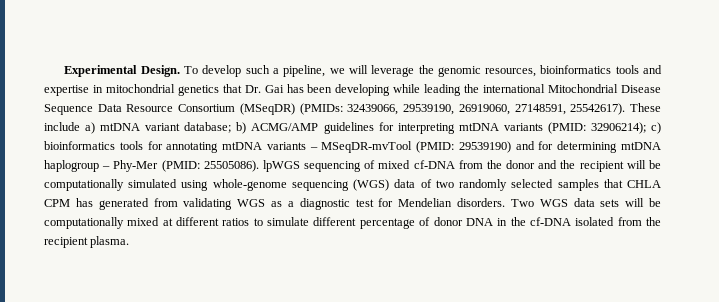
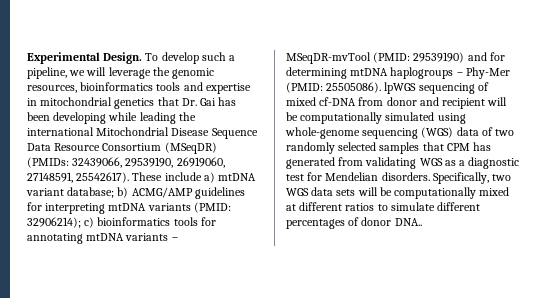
- 29539190) and for determining mtDNA haplogroup – Phy-Mer (PMID:
+ 29539190) and for determining mtDNA haplogroups – Phy-Mer (PMID:
- 25505086). lpWGS sequencing of mixed cf-DNA from the donor and the recipient will be computationally simulated using whole-genome sequencing (WGS) data of two randomly selected samples that CHLA CPM has generated from validating WGS as a diagnostic test for Mendelian disorders.
+ 25505086). lpWGS sequencing of mixed cf-DNA from donor and recipient will be computationally simulated using whole-genome sequencing (WGS) data of two randomly selected samples that CPM has generated from validating WGS as a diagnostic test for Mendelian disorders.
- Two WGS data sets will be computationally mixed at different ratios to simulate different percentage of donor DNA in the cf-DNA isolated from the recipient plasma.
+ Specifically, two WGS data sets will be computationally mixed at different ratios to simulate different percentages of donor DNA..

